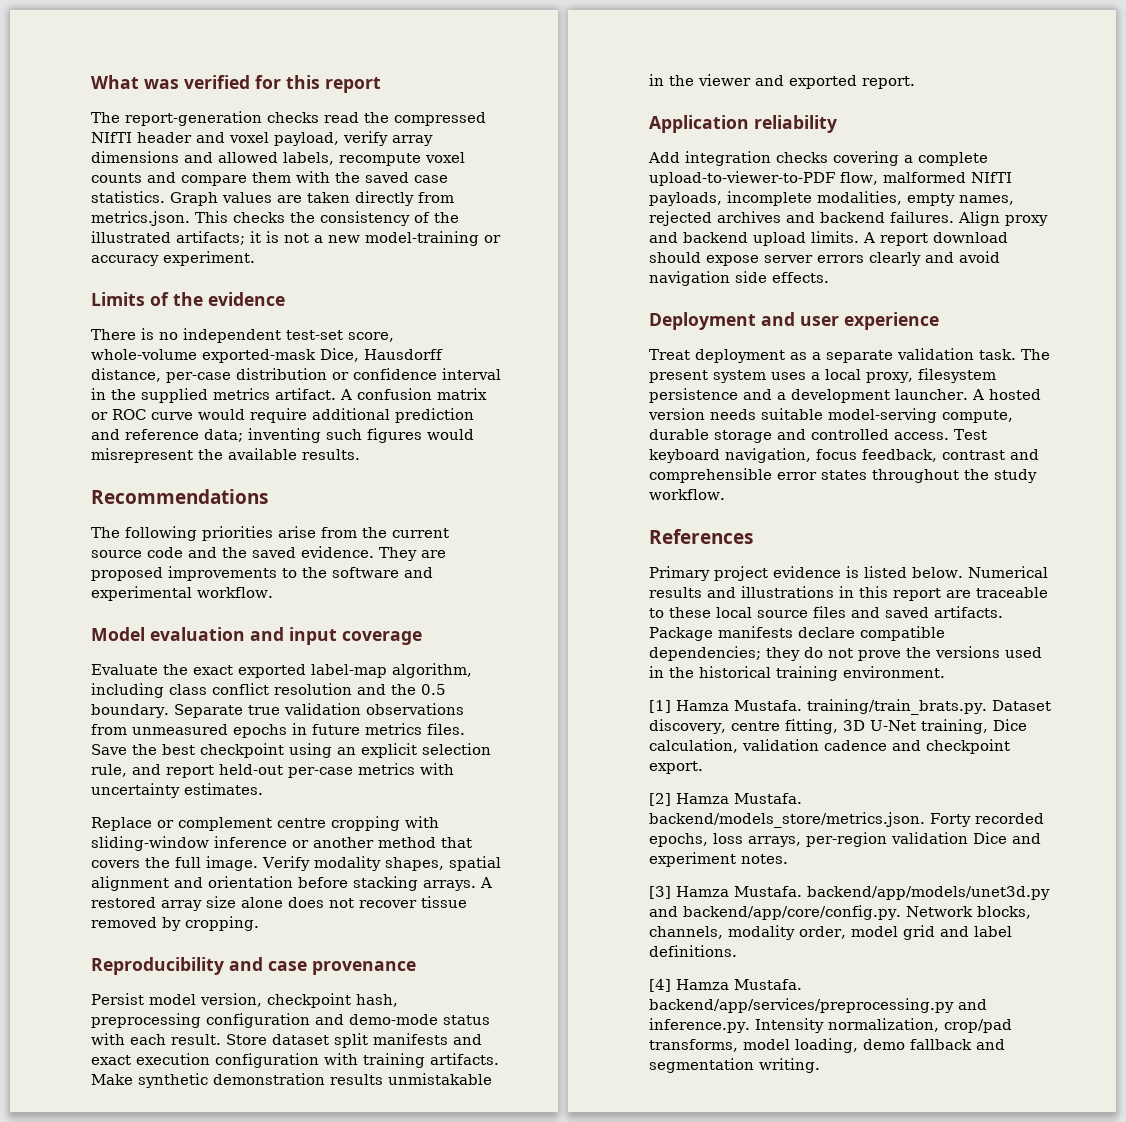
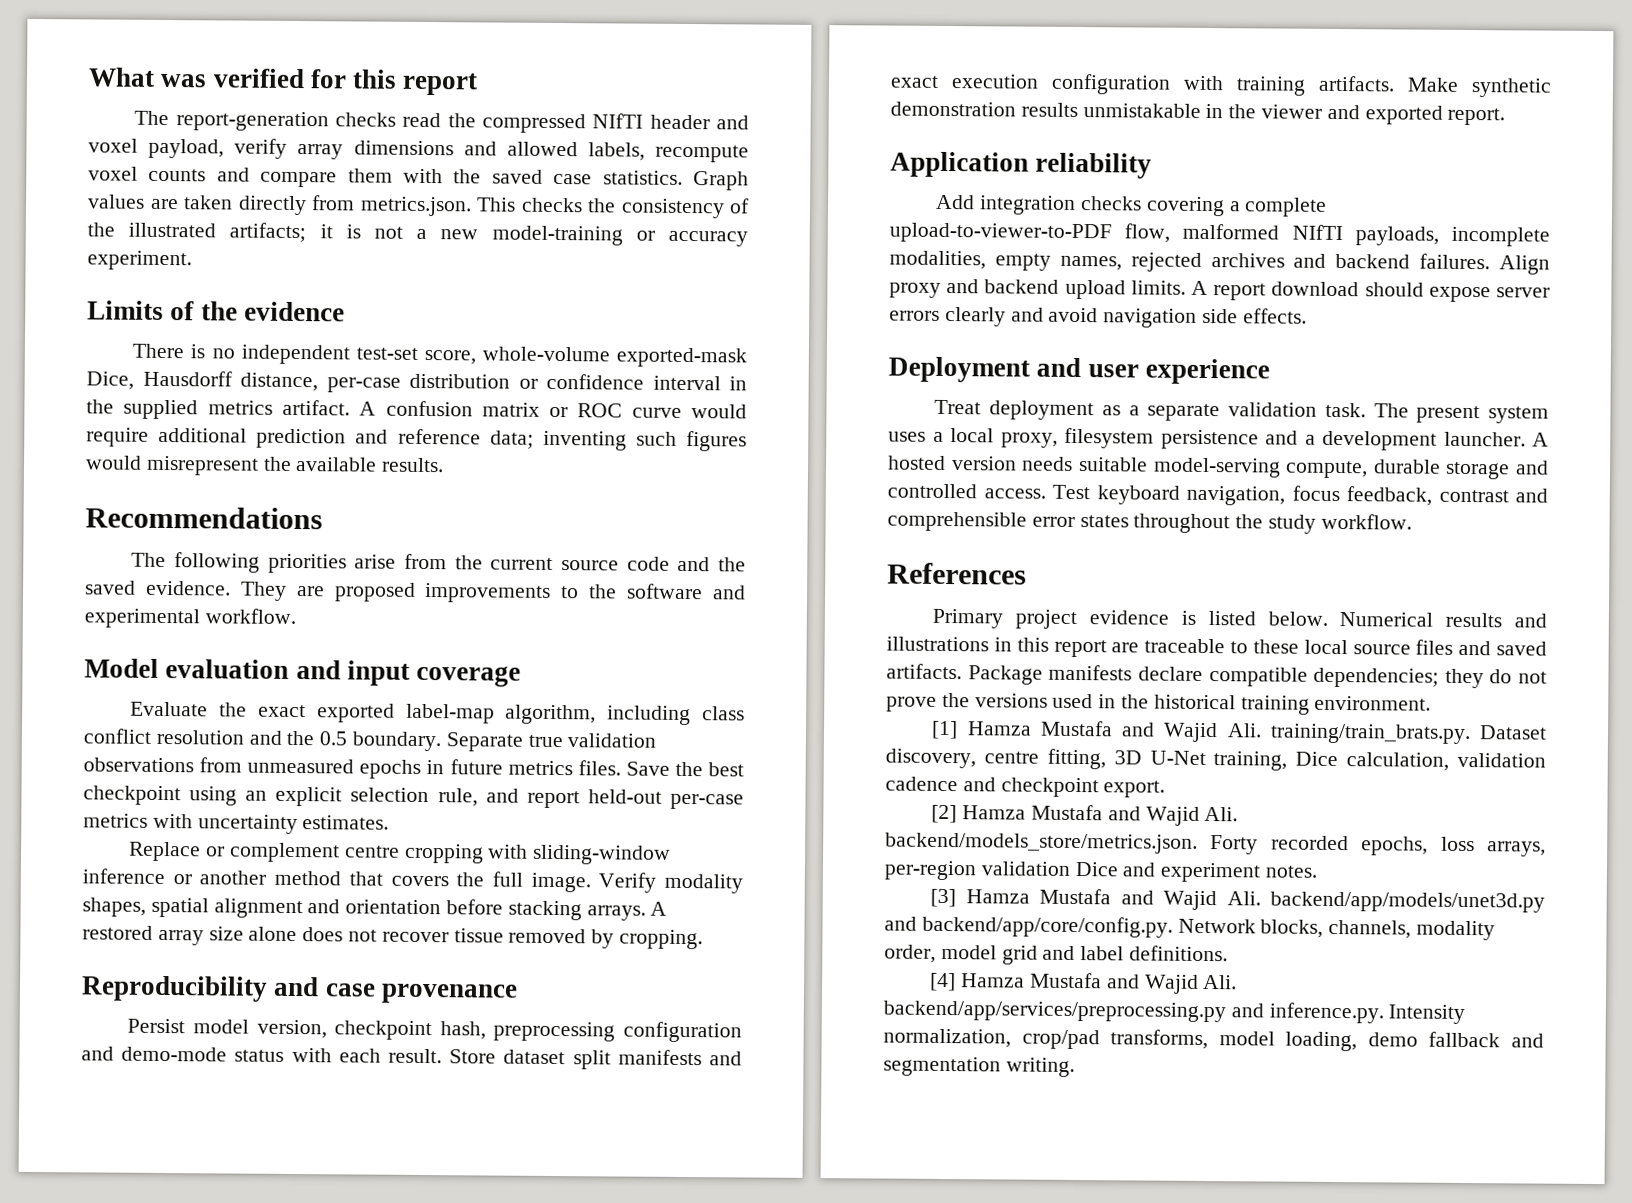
- [1] Hamza Mustafa. training/train_brats.py. Dataset discovery, centre fitting, 3D U-Net training, Dice calculation, validation cadence and checkpoint export.
+ [1] Hamza Mustafa and Wajid Ali. training/train_brats.py. Dataset discovery, centre fitting, 3D U-Net training, Dice calculation, validation cadence and checkpoint export.
- [2] Hamza Mustafa. backend/models_store/metrics.json. Forty recorded epochs, loss arrays, per-region validation Dice and experiment notes.
+ [2] Hamza Mustafa and Wajid Ali. backend/models_store/metrics.json. Forty recorded epochs, loss arrays, per-region validation Dice and experiment notes.
- [3] Hamza Mustafa. backend/app/models/unet3d.py and backend/app/core/config.py. Network blocks, channels, modality order, model grid and label definitions.
+ [3] Hamza Mustafa and Wajid Ali. backend/app/models/unet3d.py and backend/app/core/config.py. Network blocks, channels, modality order, model grid and label definitions.
- [4] Hamza Mustafa. backend/app/services/preprocessing.py and inference.py. Intensity normalization, crop/pad transforms, model loading, demo fallback and segmentation writing.
+ [4] Hamza Mustafa and Wajid Ali. backend/app/services/preprocessing.py and inference.py. Intensity normalization, crop/pad transforms, model loading, demo fallback and segmentation writing.

